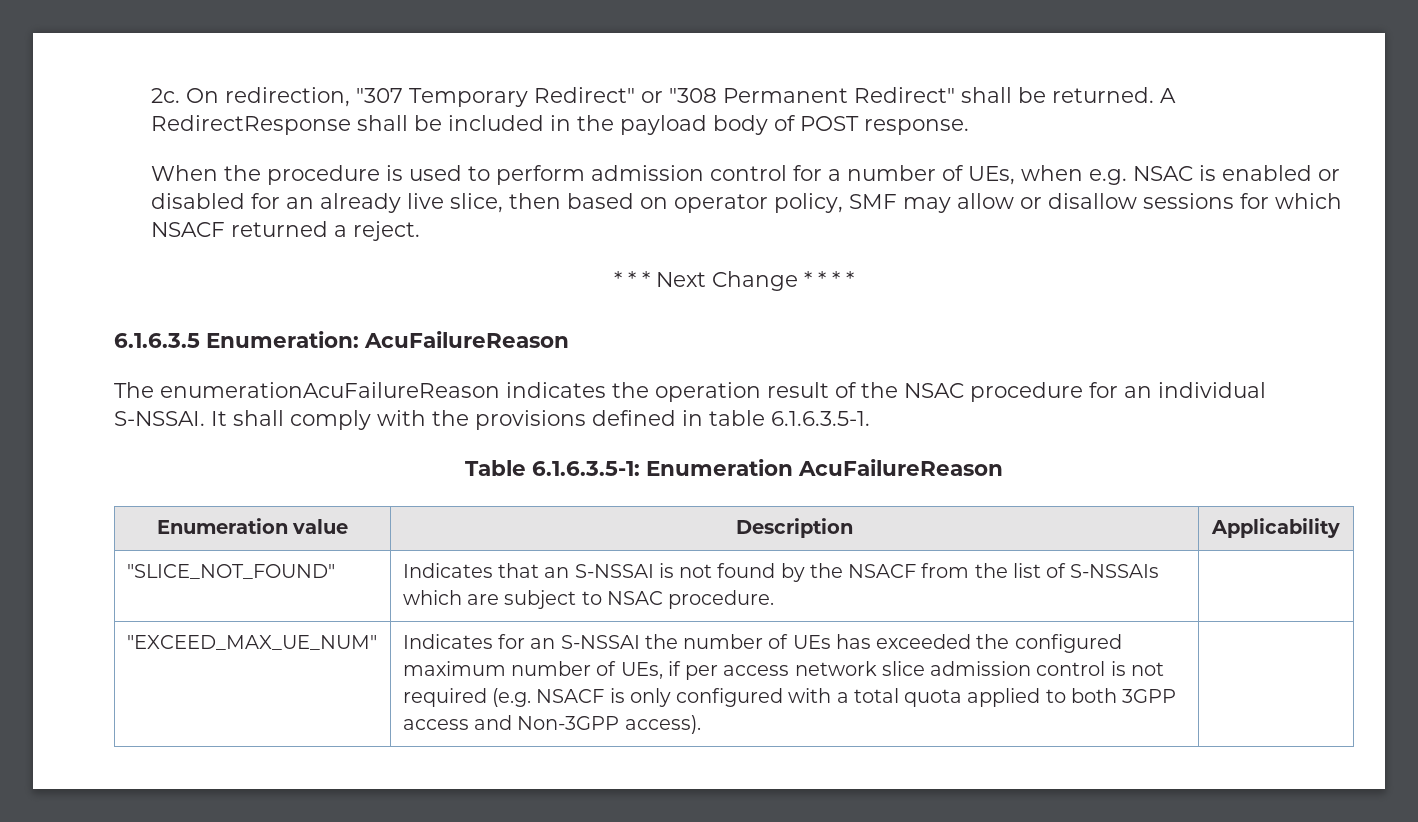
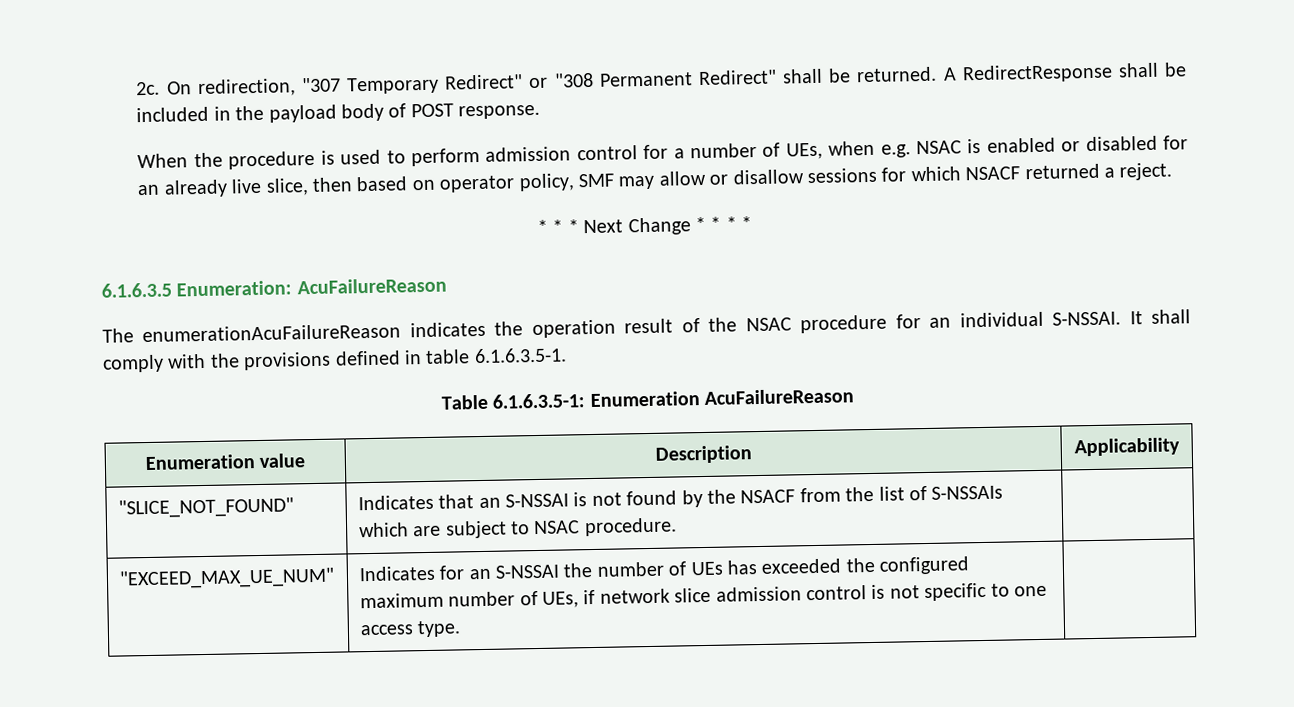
- Indicates for an S-NSSAI the number of UEs has exceeded the configured maximum number of UEs, if per access network slice admission control is not required (e.g. NSACF is only configured with a total quota applied to both 3GPP access and Non-3GPP access).
+ Indicates for an S-NSSAI the number of UEs has exceeded the configured maximum number of UEs, if network slice admission control is not specific to one access type.

